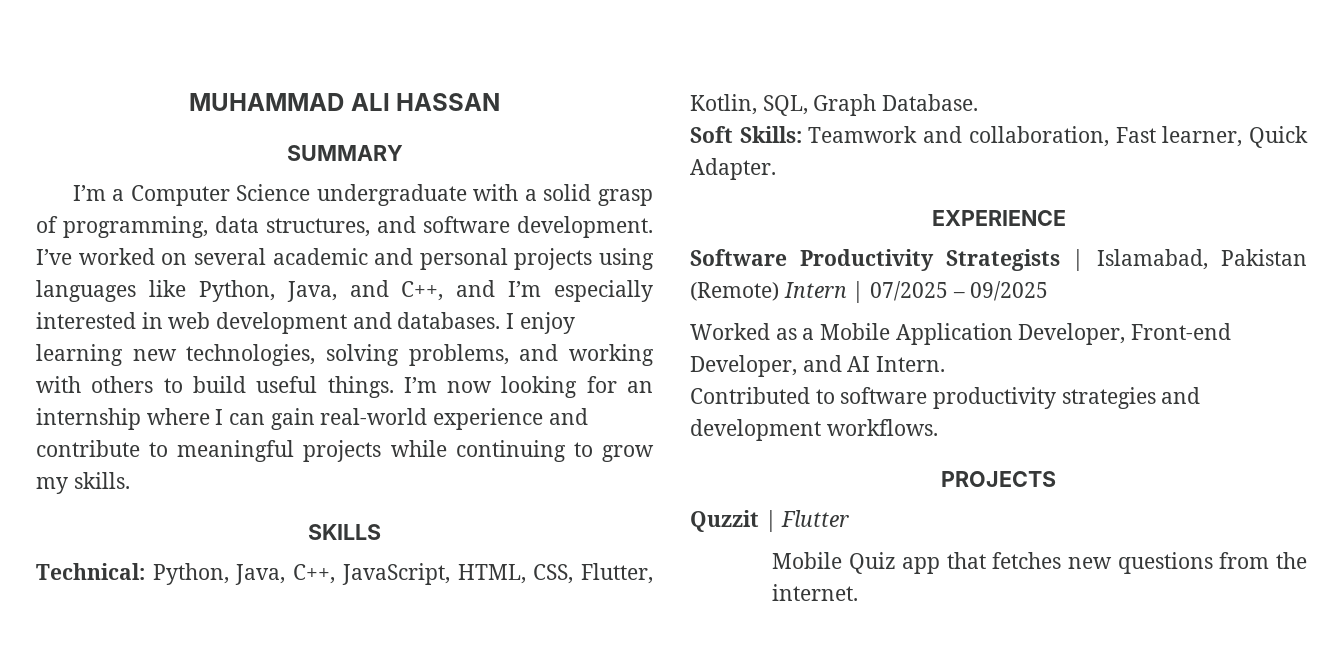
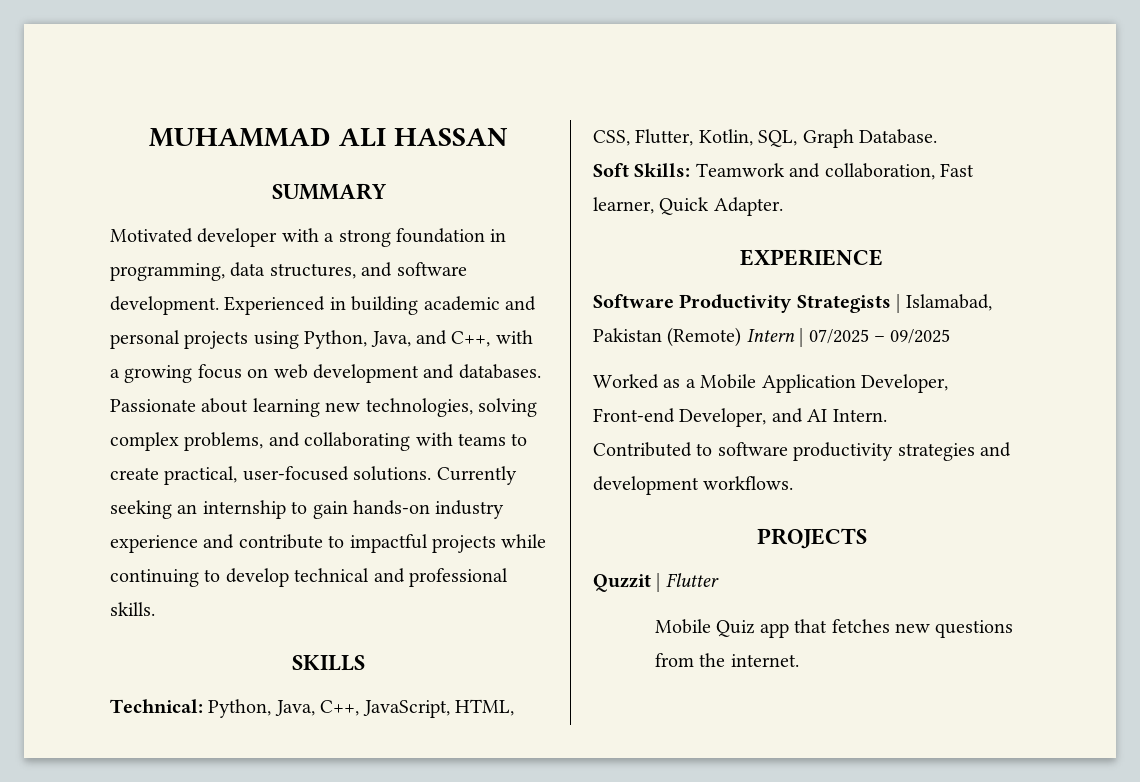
- I’m a Computer Science undergraduate with a solid grasp of programming, data structures, and software development.
+ Motivated developer with a strong foundation in programming, data structures, and software development.
- I’ve worked on several academic and personal projects using languages like Python, Java, and C++, and I’m especially interested in web development and databases.
+ Experienced in building academic and personal projects using Python, Java, and C++, with a growing focus on web development and databases.
- I enjoy learning new technologies, solving problems, and working with others to build useful things. I’m now looking for an internship where I can gain real-world experience and contribute to meaningful projects while continuing to grow my skills.
+ Passionate about learning new technologies, solving complex problems, and collaborating with teams to create practical, user-focused solutions. Currently seeking an internship to gain hands-on industry experience and contribute to impactful projects while continuing to develop technical and professional skills.

